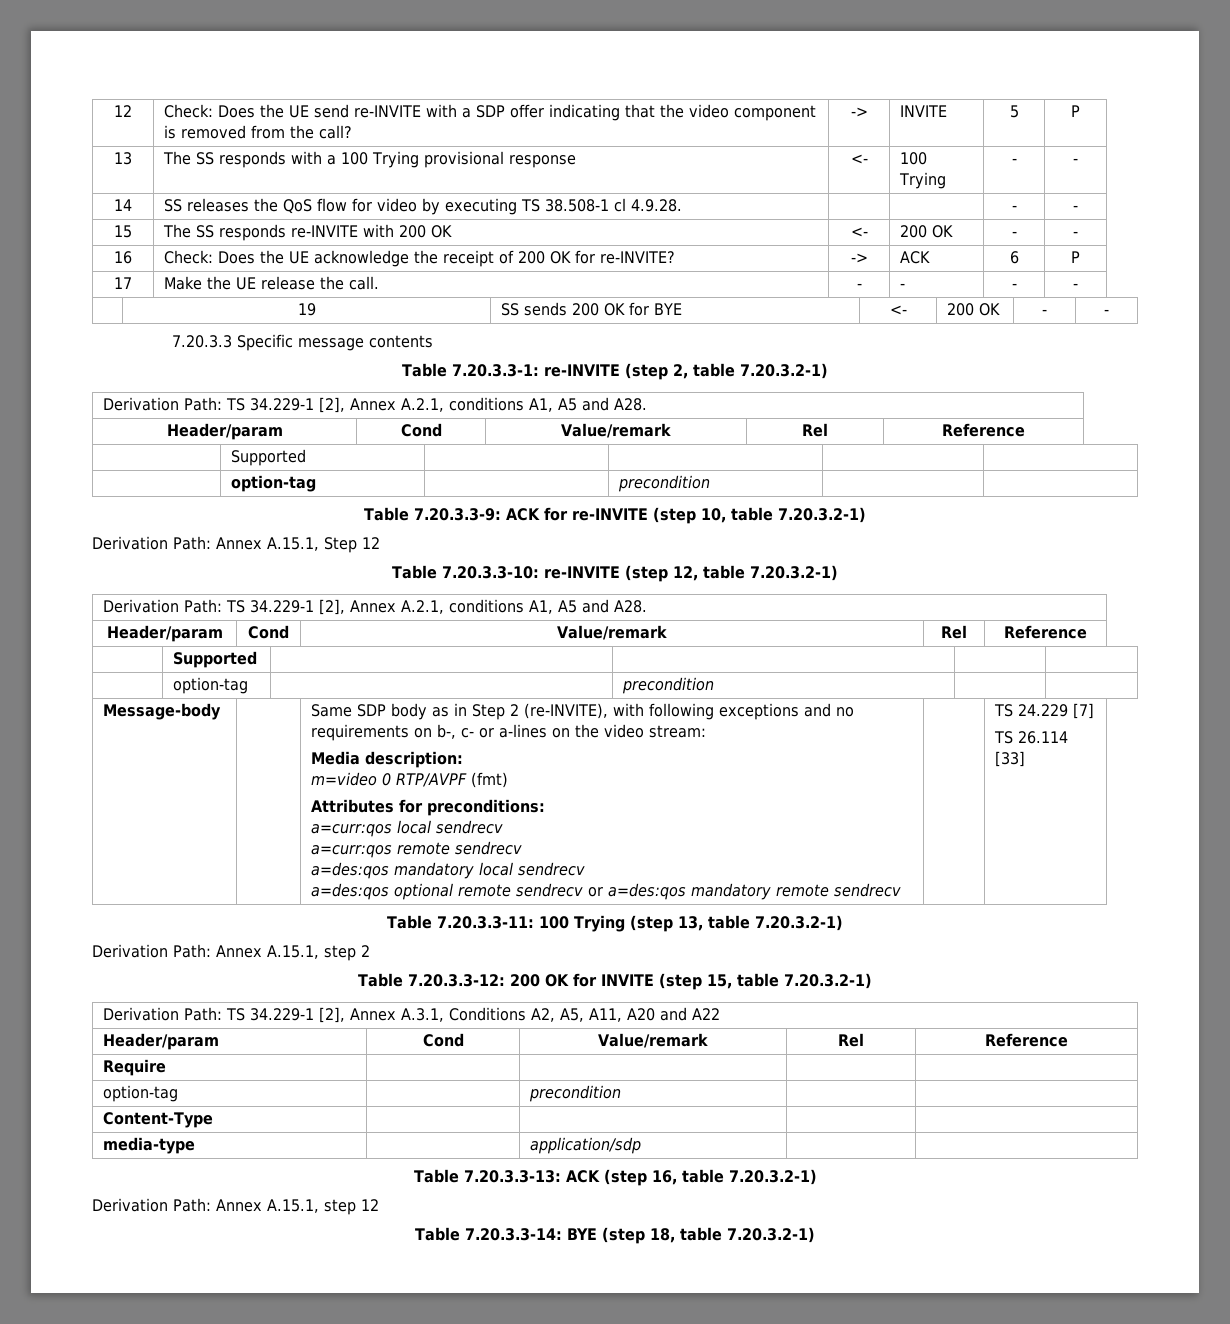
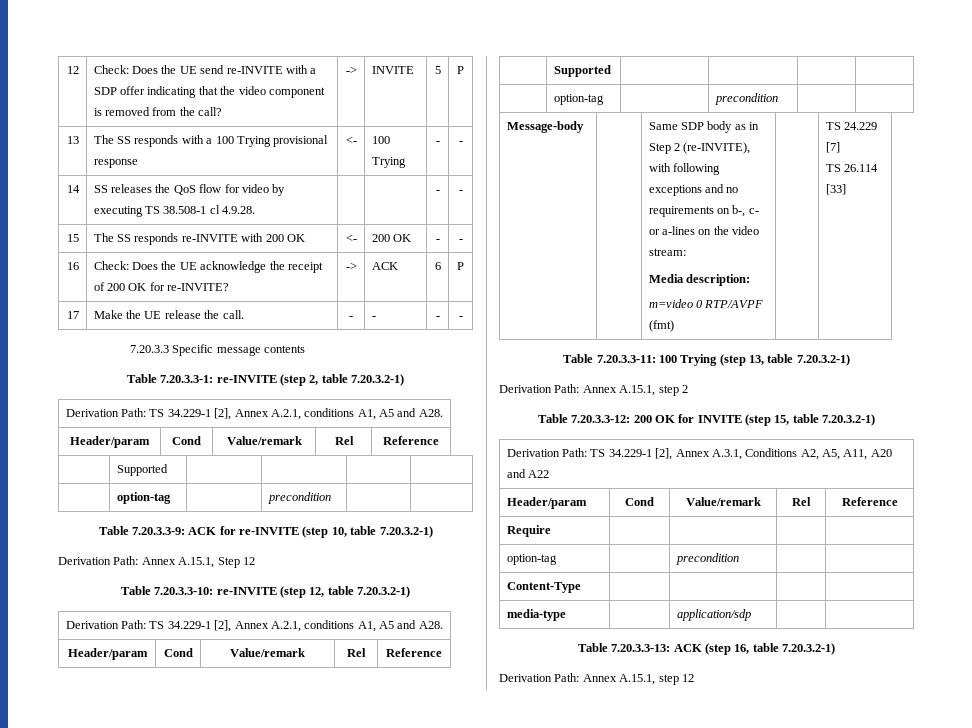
- | 19 | SS sends 200 OK for BYE | <- | 200 OK | - | -
- Attributes for preconditions:
- a=curr:qos local sendrecv
- a=curr:qos remote sendrecv
- a=des:qos mandatory local sendrecv
- a=des:qos optional remote sendrecv or a=des:qos mandatory remote sendrecv
- Table 7.20.3.3-14: BYE (step 18, table 7.20.3.2-1)

